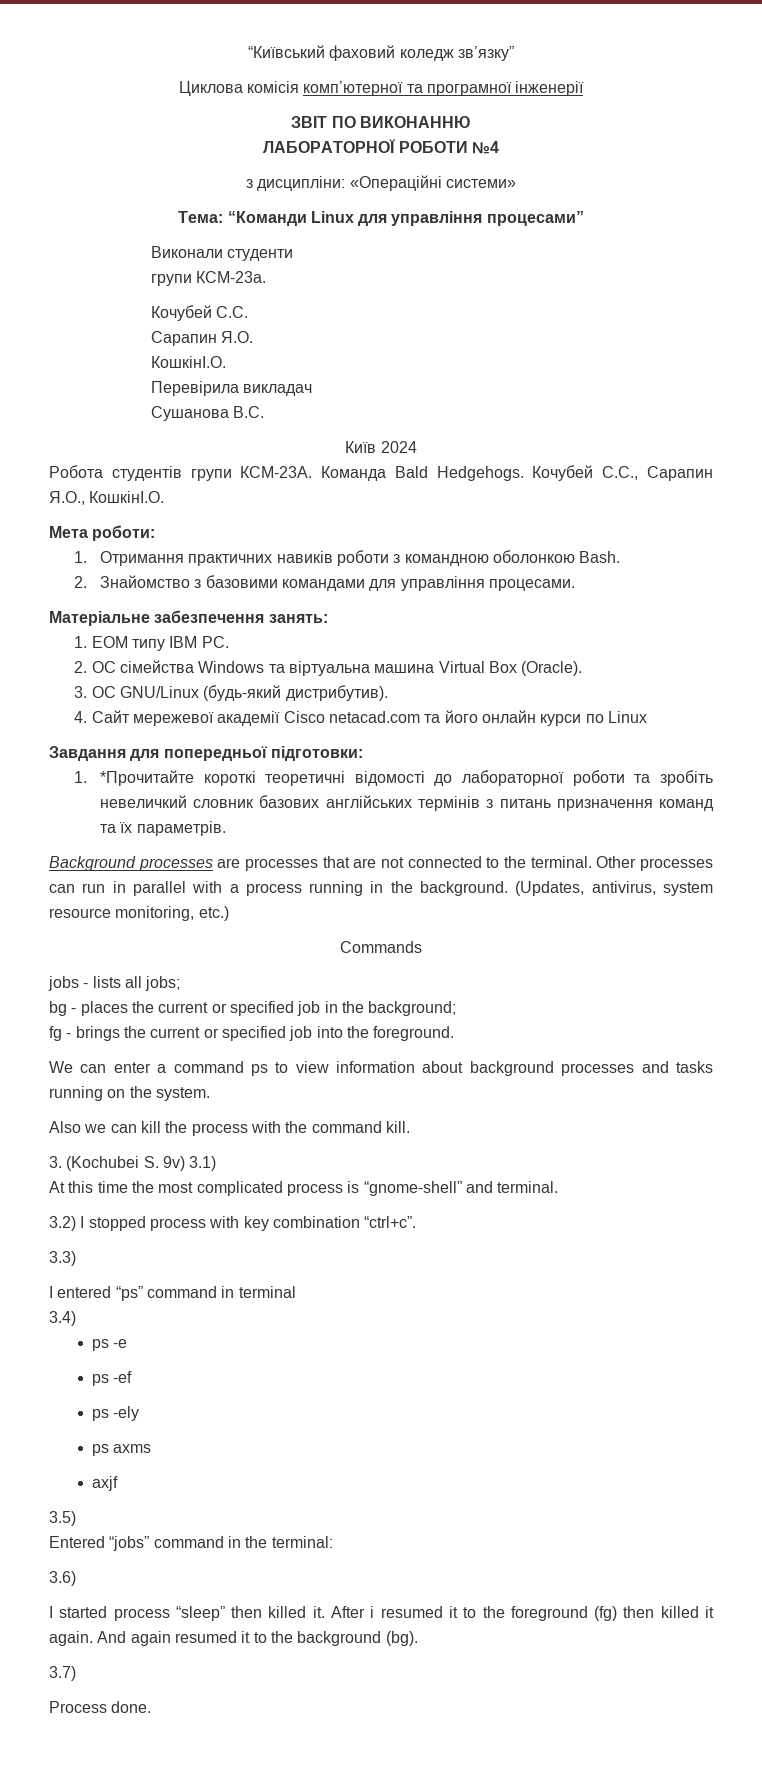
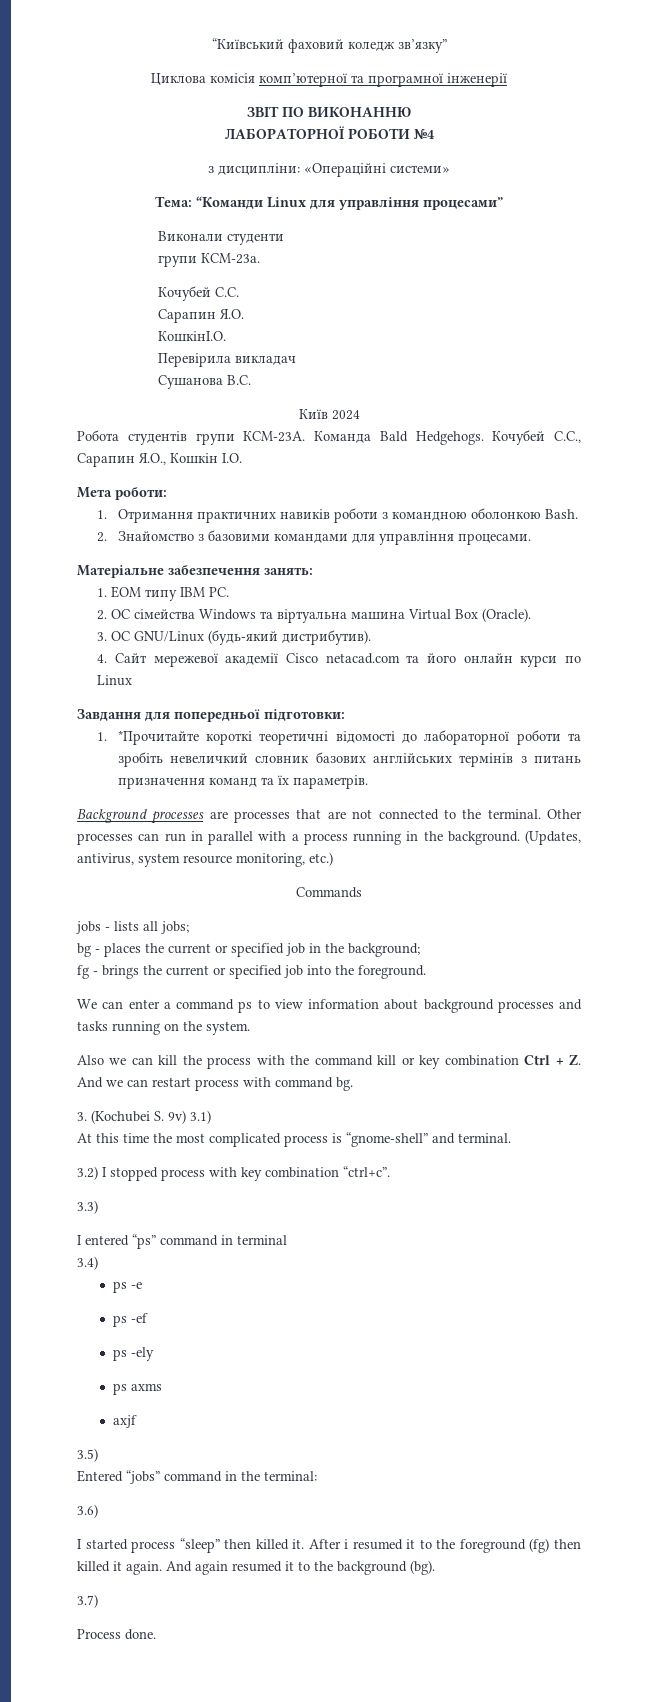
- Кочубей С.С., Сарапин Я.О., КошкінІ.О.
+ Кочубей С.С., Сарапин Я.О., Кошкін І.О.
- Also we can kill the process with the command kill.
+ Also we can kill the process with the command kill or key combination Ctrl + Z. And we can restart process with command bg.

